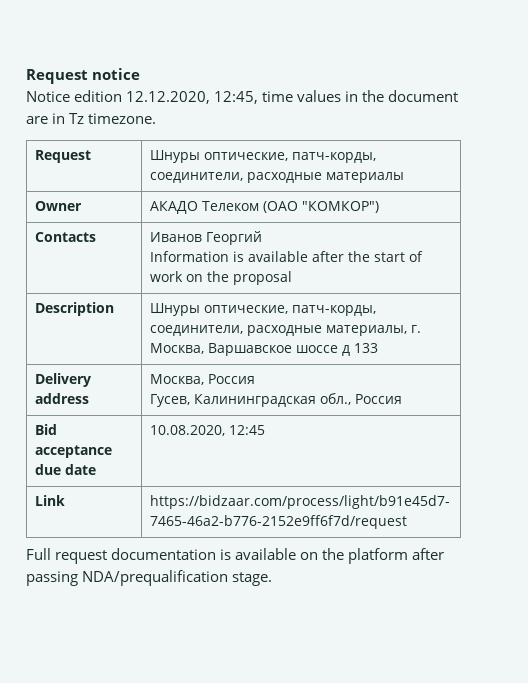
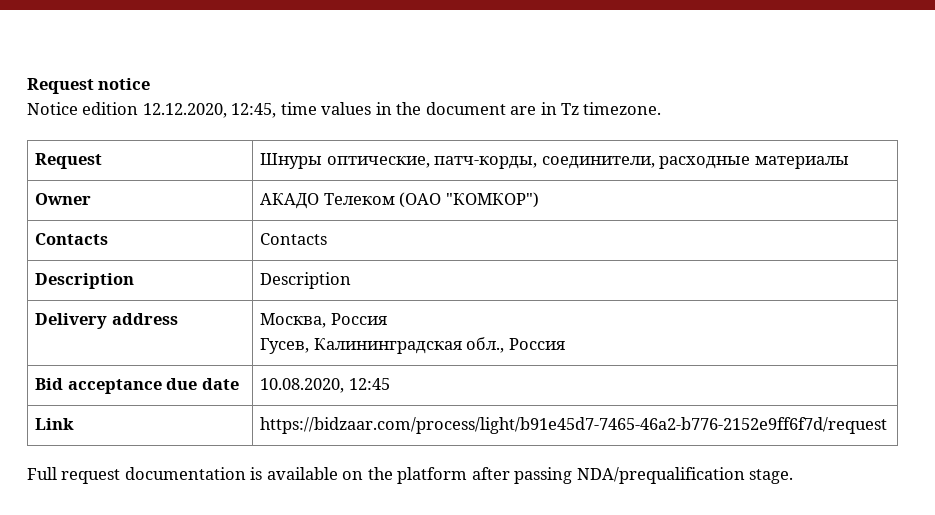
- Contacts | Иванов Георгий
- Information is available after the start of work on the proposal
- Description | Шнуры оптические, патч-корды, соединители, расходные материалы, г. Москва, Варшавское шоссе д 133
+ Contacts | Contacts
+ Description | Description

